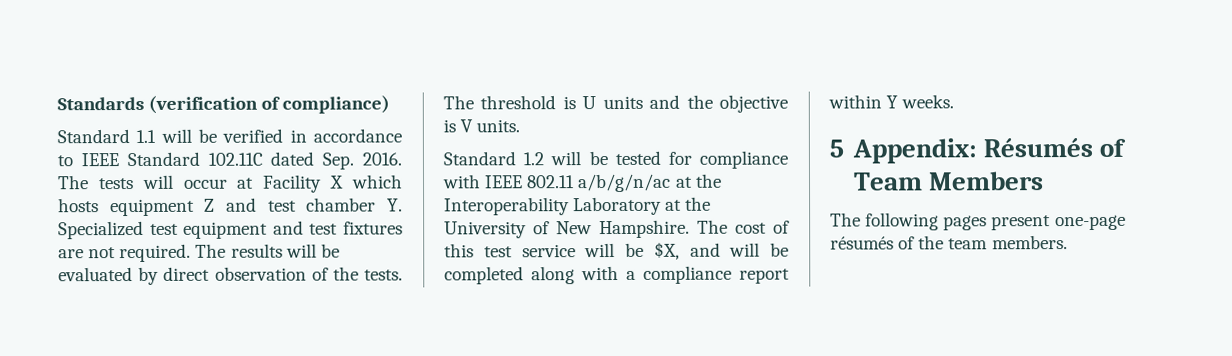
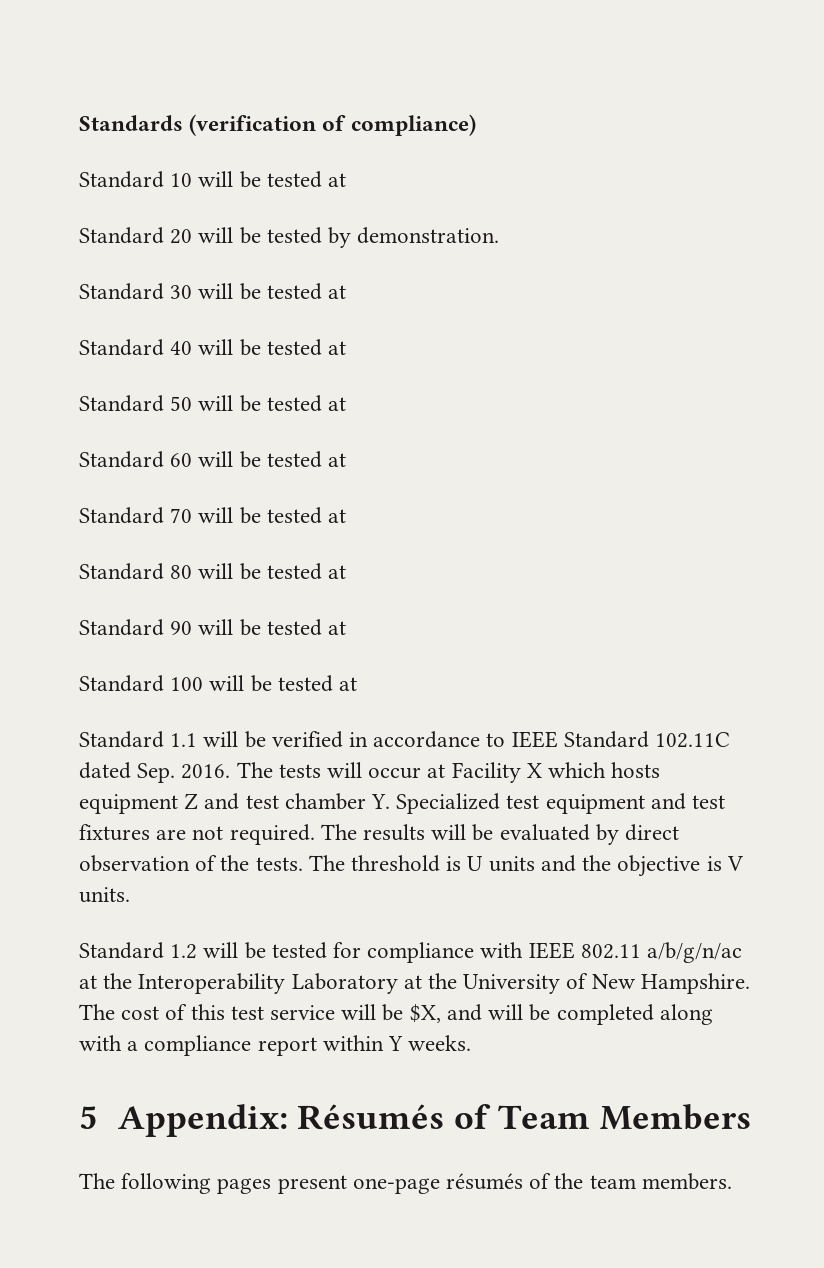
+ Standard 10 will be tested at
+ Standard 20 will be tested by demonstration.
+ Standard 30 will be tested at
+ Standard 40 will be tested at
+ Standard 50 will be tested at
+ Standard 60 will be tested at
+ Standard 70 will be tested at
+ Standard 80 will be tested at
+ Standard 90 will be tested at
+ Standard 100 will be tested at

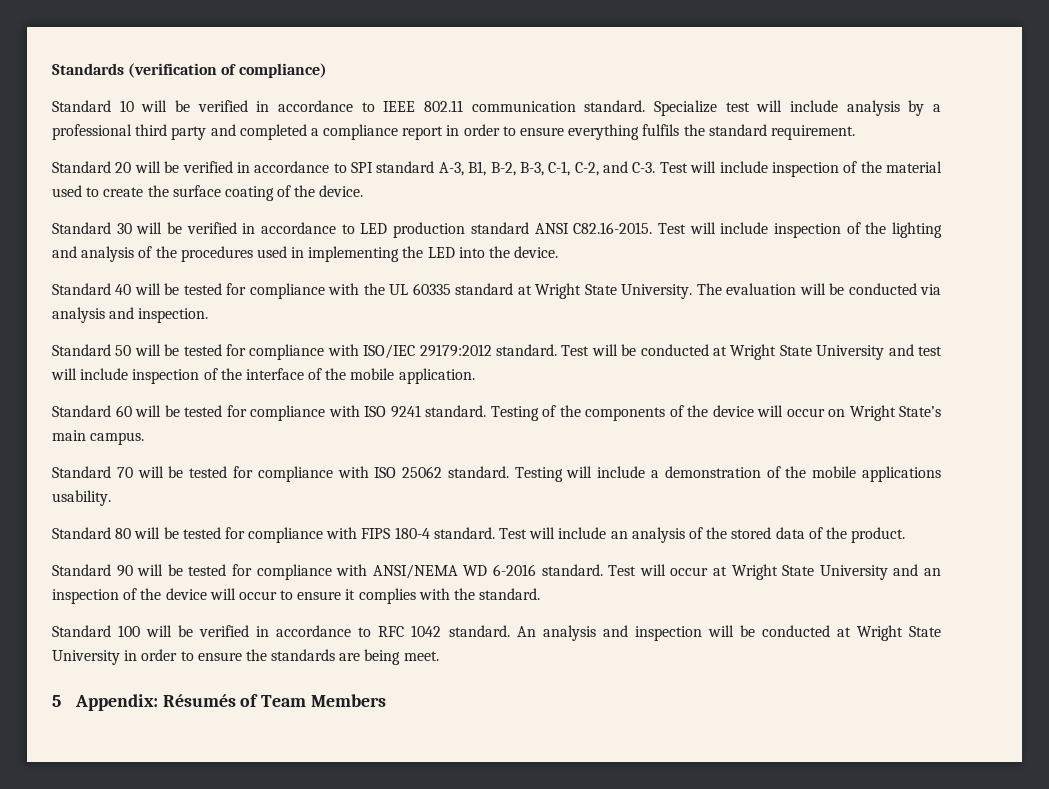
- Standard 10 will be tested at
- Standard 20 will be tested by demonstration.
- Standard 30 will be tested at
+ Standard 10 will be verified in accordance to IEEE 802.11 communication standard. Specialize test will include analysis by a professional third party and completed a compliance report in order to ensure everything fulfils the standard requirement.
+ Standard 20 will be verified in accordance to SPI standard A-3, B1, B-2, B-3, C-1, C-2, and C-3. Test will include inspection of the material used to create the surface coating of the device.
+ Standard 30 will be verified in accordance to LED production standard ANSI C82.16-2015. Test will include inspection of the lighting and analysis of the procedures used in implementing the LED into the device.
- Standard 40 will be tested at
+ Standard 40 will be tested for compliance with the UL 60335 standard at Wright State University. The evaluation will be conducted via analysis and inspection.
- Standard 50 will be tested at
+ Standard 50 will be tested for compliance with ISO/IEC 29179:2012 standard. Test will be conducted at Wright State University and test will include inspection of the interface of the mobile application.
- Standard 60 will be tested at
+ Standard 60 will be tested for compliance with ISO 9241 standard. Testing of the components of the device will occur on Wright State’s main campus.
- Standard 70 will be tested at
+ Standard 70 will be tested for compliance with ISO 25062 standard. Testing will include a demonstration of the mobile applications usability.
- Standard 80 will be tested at
+ Standard 80 will be tested for compliance with FIPS 180-4 standard. Test will include an analysis of the stored data of the product.
- Standard 90 will be tested at
- Standard 100 will be tested at
- Standard 1.1 will be verified in accordance to IEEE Standard 102.11C dated Sep. 2016. The tests will occur at Facility X which hosts equipment Z and test chamber Y. Specialized test equipment and test fixtures are not required. The results will be evaluated by direct observation of the tests. The threshold is U units and the objective is V units.
- Standard 1.2 will be tested for compliance with IEEE 802.11 a/b/g/n/ac at the Interoperability Laboratory at the University of New Hampshire. The cost of this test service will be $X, and will be completed along with a compliance report within Y weeks.
+ Standard 90 will be tested for compliance with ANSI/NEMA WD 6-2016 standard. Test will occur at Wright State University and an inspection of the device will occur to ensure it complies with the standard.
+ Standard 100 will be verified in accordance to RFC 1042 standard. An analysis and inspection will be conducted at Wright State University in order to ensure the standards are being meet.
- The following pages present one-page résumés of the team members.

